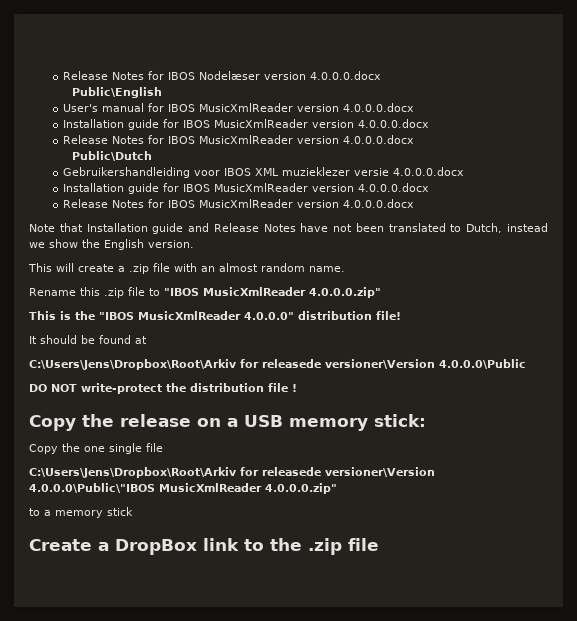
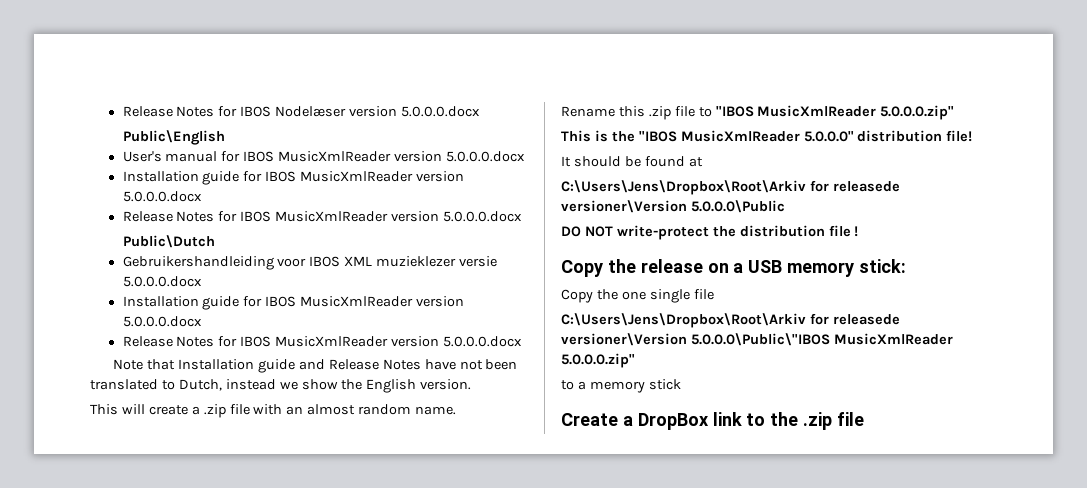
- Release Notes for IBOS Nodelæser version 4.0.0.0.docx
+ Release Notes for IBOS Nodelæser version 5.0.0.0.docx
- User's manual for IBOS MusicXmlReader version 4.0.0.0.docx
- Installation guide for IBOS MusicXmlReader version 4.0.0.0.docx
- Release Notes for IBOS MusicXmlReader version 4.0.0.0.docx
+ User's manual for IBOS MusicXmlReader version 5.0.0.0.docx
+ Installation guide for IBOS MusicXmlReader version 5.0.0.0.docx
+ Release Notes for IBOS MusicXmlReader version 5.0.0.0.docx
- Gebruikershandleiding voor IBOS XML muzieklezer versie 4.0.0.0.docx
- Installation guide for IBOS MusicXmlReader version 4.0.0.0.docx
- Release Notes for IBOS MusicXmlReader version 4.0.0.0.docx
+ Gebruikershandleiding voor IBOS XML muzieklezer versie 5.0.0.0.docx
+ Installation guide for IBOS MusicXmlReader version 5.0.0.0.docx
+ Release Notes for IBOS MusicXmlReader version 5.0.0.0.docx
- Rename this .zip file to "IBOS MusicXmlReader 4.0.0.0.zip"
+ Rename this .zip file to "IBOS MusicXmlReader 5.0.0.0.zip"
- This is the "IBOS MusicXmlReader 4.0.0.0" distribution file!
+ This is the "IBOS MusicXmlReader 5.0.0.0" distribution file!
- C:\Users\Jens\Dropbox\Root\Arkiv for releasede versioner\Version 4.0.0.0\Public
+ C:\Users\Jens\Dropbox\Root\Arkiv for releasede versioner\Version 5.0.0.0\Public
- C:\Users\Jens\Dropbox\Root\Arkiv for releasede versioner\Version 4.0.0.0\Public\"IBOS MusicXmlReader 4.0.0.0.zip"
+ C:\Users\Jens\Dropbox\Root\Arkiv for releasede versioner\Version 5.0.0.0\Public\"IBOS MusicXmlReader 5.0.0.0.zip"

